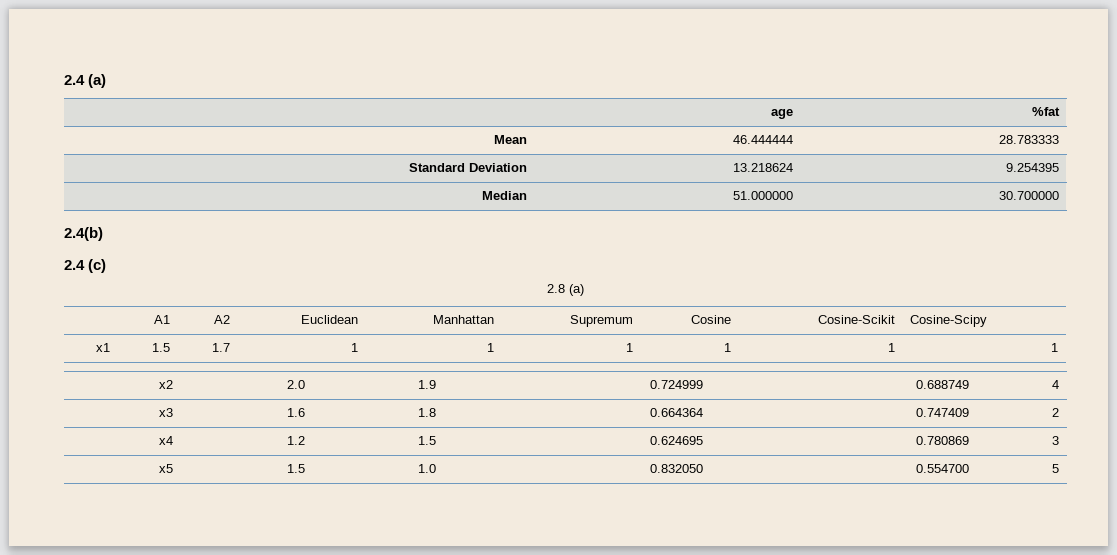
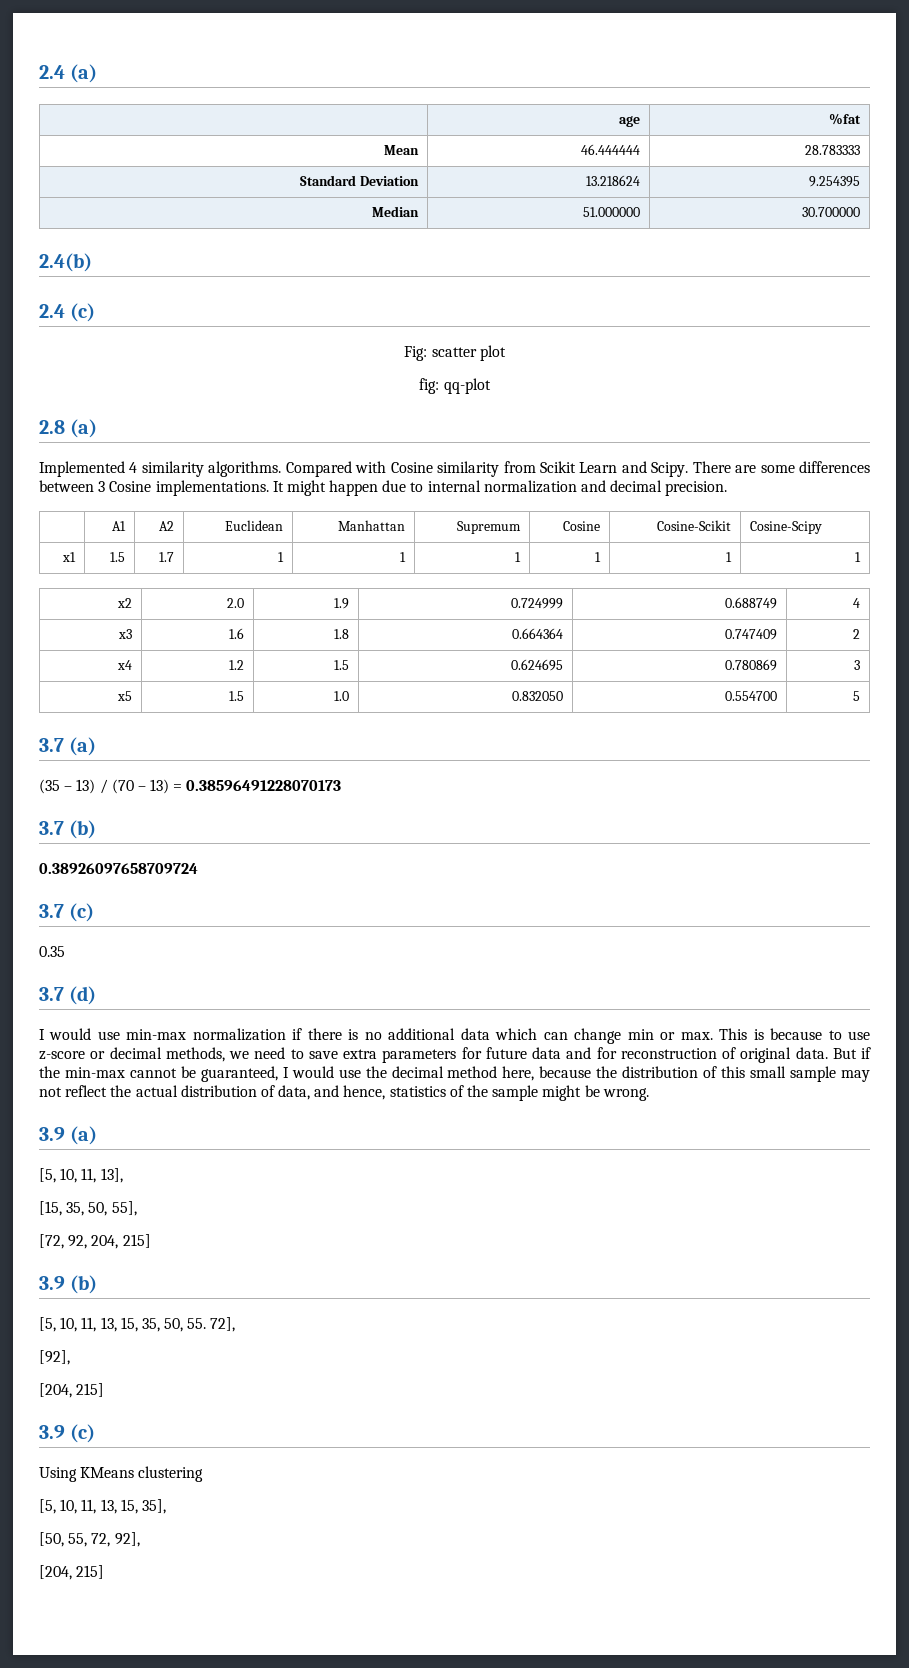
+ Fig: scatter plot
+ fig: qq-plot
  2.8 (a)
+ Implemented 4 similarity algorithms. Compared with Cosine similarity from Scikit Learn and Scipy. There are some differences between 3 Cosine implementations. It might happen due to internal normalization and decimal precision.
+ 3.7 (a)
+ (35 – 13) / (70 – 13) = 0.38596491228070173
+ 3.7 (b)
+ 0.38926097658709724
+ 3.7 (c)
+ 0.35
+ 3.7 (d)
+ I would use min-max normalization if there is no additional data which can change min or max. This is because to use z-score or decimal methods, we need to save extra parameters for future data and for reconstruction of original data. But if the min-max cannot be guaranteed, I would use the decimal method here, because the distribution of this small sample may not reflect the actual distribution of data, and hence, statistics of the sample might be wrong.
+ 3.9 (a)
+ [5, 10, 11, 13],
+ [15, 35, 50, 55],
+ [72, 92, 204, 215]
+ 3.9 (b)
+ [5, 10, 11, 13, 15, 35, 50, 55. 72],
+ [92],
+ [204, 215]
+ 3.9 (c)
+ Using KMeans clustering
+ [5, 10, 11, 13, 15, 35],
+ [50, 55, 72, 92],
+ [204, 215]

